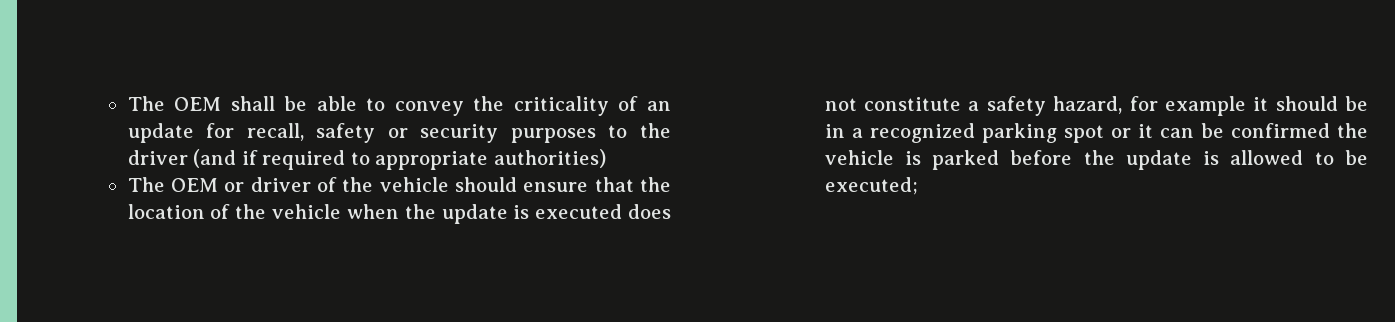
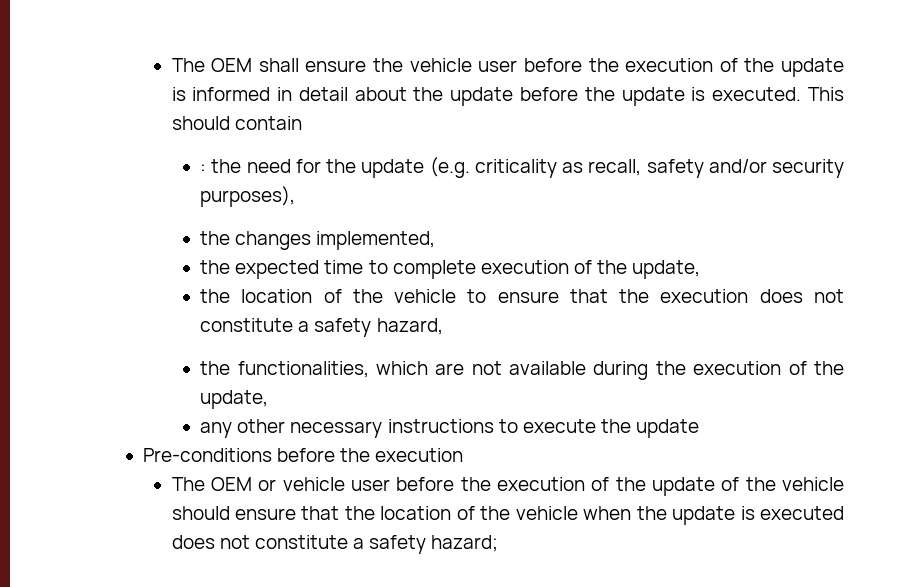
- The OEM shall be able to convey the criticality of an update for recall, safety or security purposes to the driver (and if required to appropriate authorities)
- The OEM or driver of the vehicle should ensure that the location of the vehicle when the update is executed does not constitute a safety hazard, for example it should be in a recognized parking spot or it can be confirmed the vehicle is parked before the update is allowed to be executed;
+ The OEM shall ensure the vehicle user before the execution of the update is informed in detail about the update before the update is executed. This should contain
+ : the need for the update (e.g. criticality as recall, safety and/or security purposes),
+ the changes implemented,
+ the expected time to complete execution of the update,
+ the location of the vehicle to ensure that the execution does not constitute a safety hazard,
+ the functionalities, which are not available during the execution of the update,
+ any other necessary instructions to execute the update
+ Pre-conditions before the execution
+ The OEM or vehicle user before the execution of the update of the vehicle should ensure that the location of the vehicle when the update is executed does not constitute a safety hazard;

